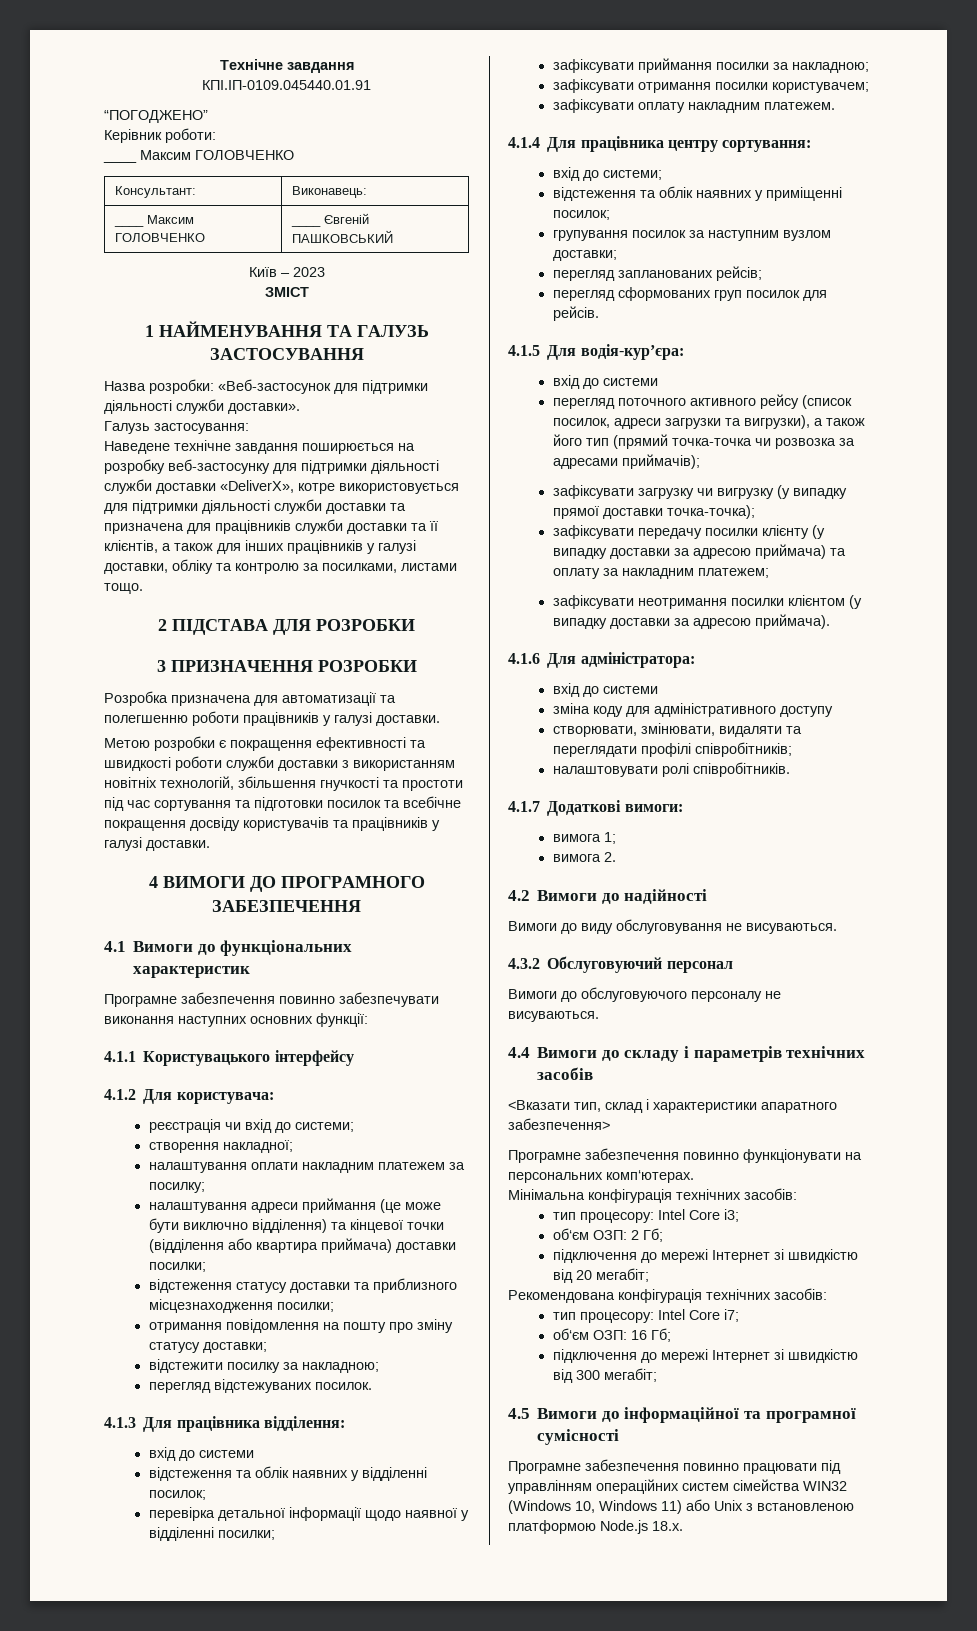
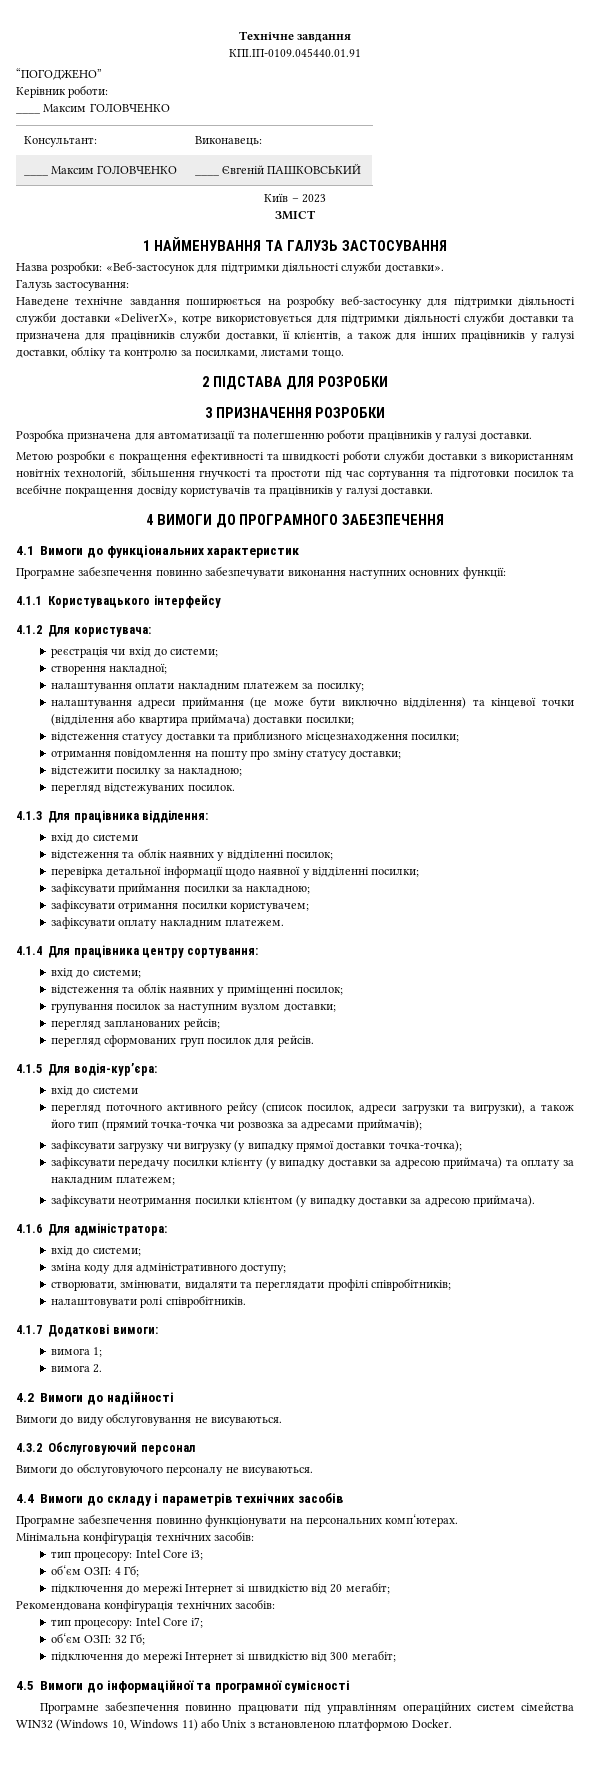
- Наведене технічне завдання поширюється на розробку веб-застосунку для підтримки діяльності служби доставки «DeliverX», котре використовується для підтримки діяльності служби доставки та призначена для працівників служби доставки та її клієнтів, а також для інших працівників у галузі доставки, обліку та контролю за посилками, листами тощо.
+ Наведене технічне завдання поширюється на розробку веб-застосунку для підтримки діяльності служби доставки «DeliverX», котре використовується для підтримки діяльності служби доставки та призначена для працівників служби доставки, її клієнтів, а також для інших працівників у галузі доставки, обліку та контролю за посилками, листами тощо.
  4.1.6 Для адміністратора:
- вхід до системи
+ вхід до системи;
- зміна коду для адміністративного доступу
+ зміна коду для адміністративного доступу;
- <Вказати тип, склад і характеристики апаратного забезпечення>
- об‘єм ОЗП: 2 Гб;
+ об‘єм ОЗП: 4 Гб;
- об‘єм ОЗП: 16 Гб;
+ об‘єм ОЗП: 32 Гб;
- Програмне забезпечення повинно працювати під управлінням операційних систем сімейства WIN32 (Windows 10, Windows 11) або Unix з встановленою платформою Node.js 18.x.
+ Програмне забезпечення повинно працювати під управлінням операційних систем сімейства WIN32 (Windows 10, Windows 11) або Unix з встановленою платформою Docker.

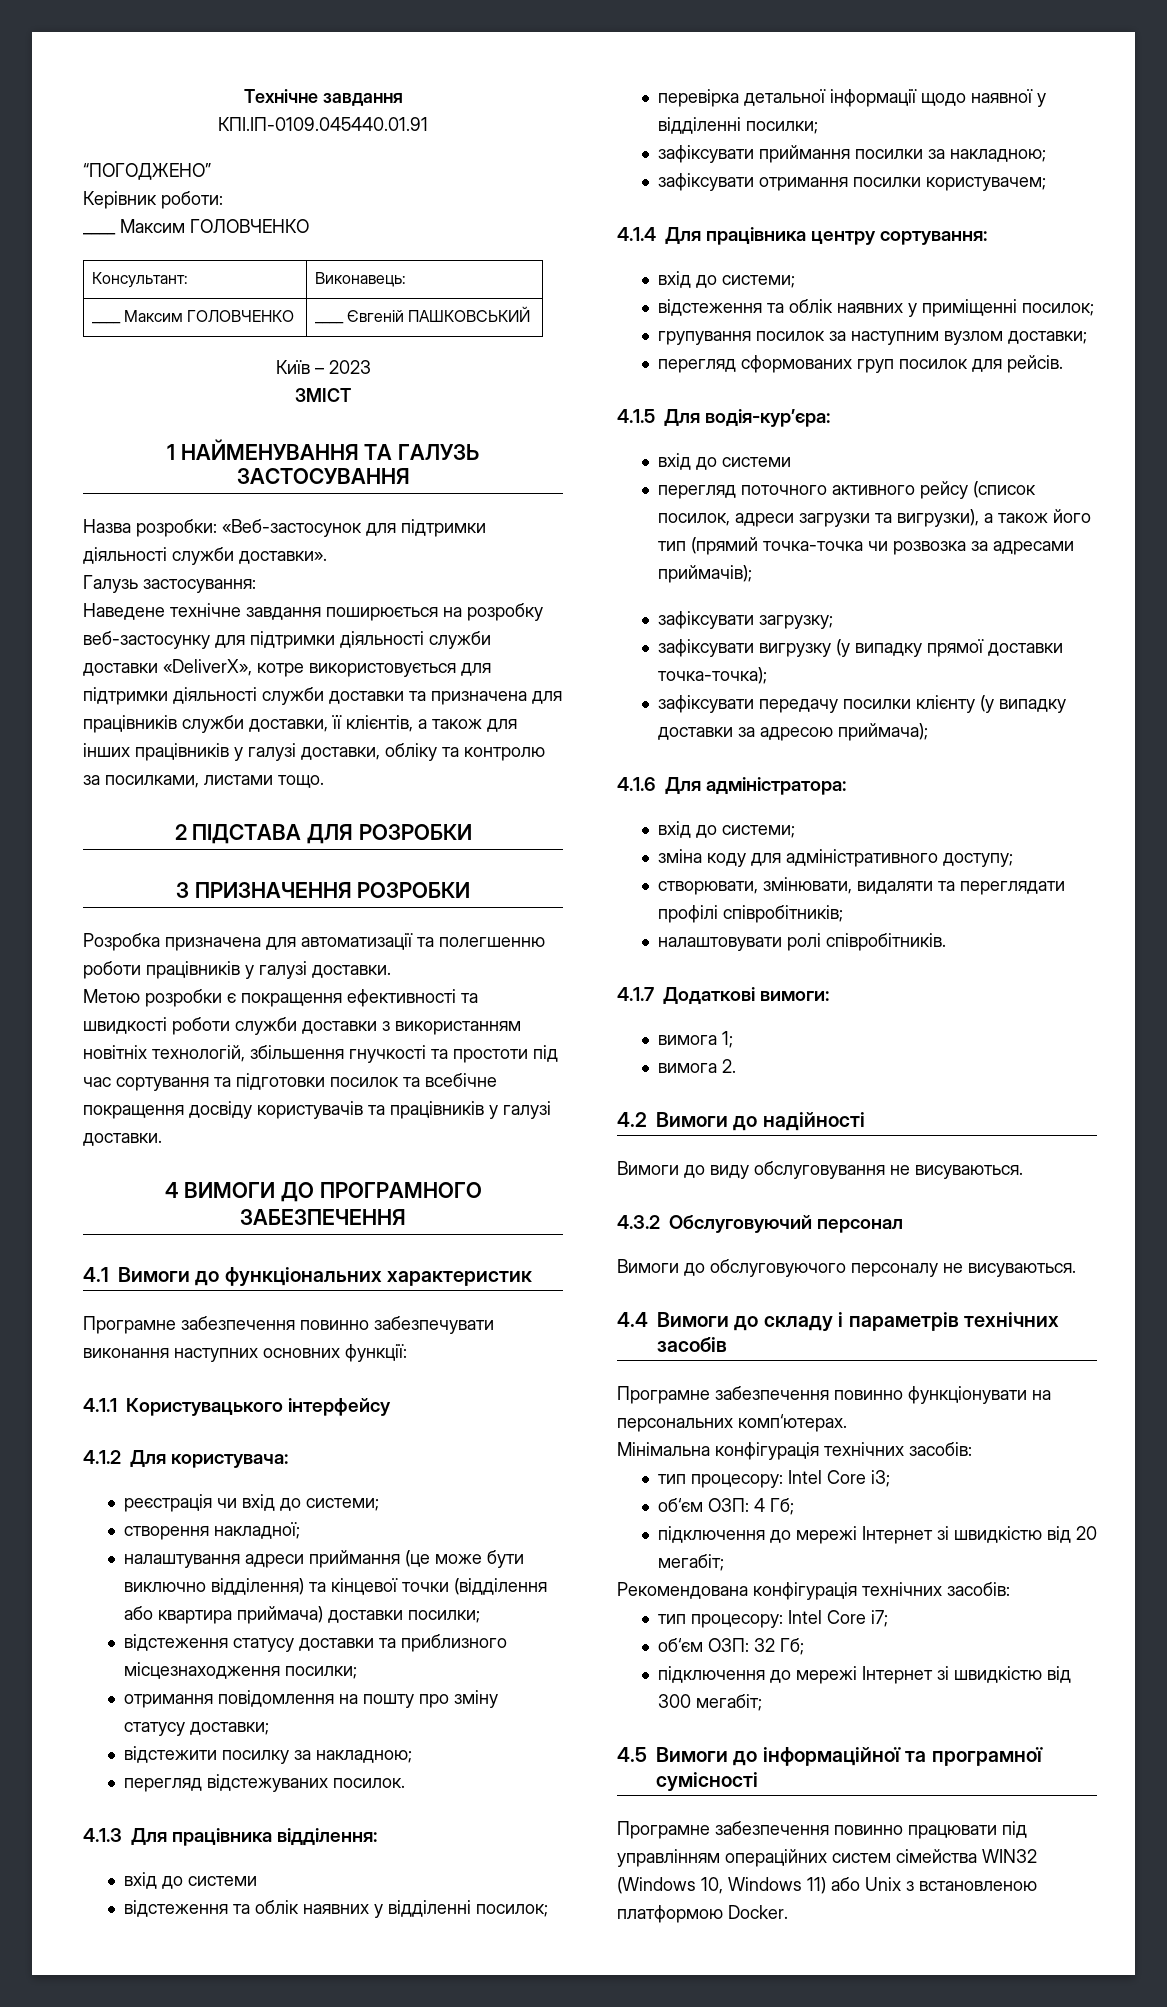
- налаштування оплати накладним платежем за посилку;
- зафіксувати оплату накладним платежем.
- перегляд запланованих рейсів;
- зафіксувати загрузку чи вигрузку (у випадку прямої доставки точка-точка);
+ зафіксувати загрузку;
+ зафіксувати вигрузку (у випадку прямої доставки точка-точка);
- зафіксувати передачу посилки клієнту (у випадку доставки за адресою приймача) та оплату за накладним платежем;
- зафіксувати неотримання посилки клієнтом (у випадку доставки за адресою приймача).
+ зафіксувати передачу посилки клієнту (у випадку доставки за адресою приймача);

